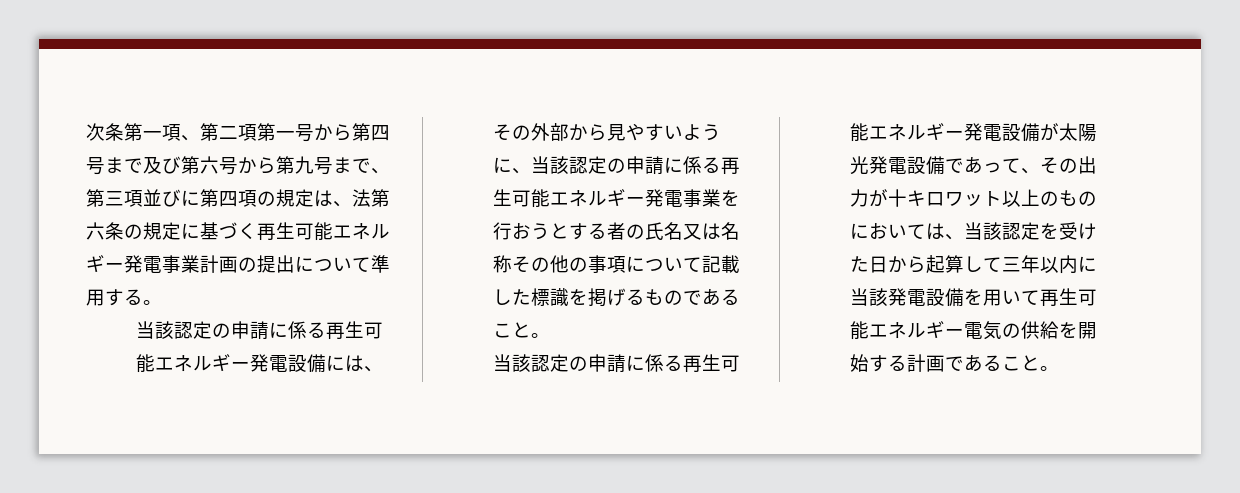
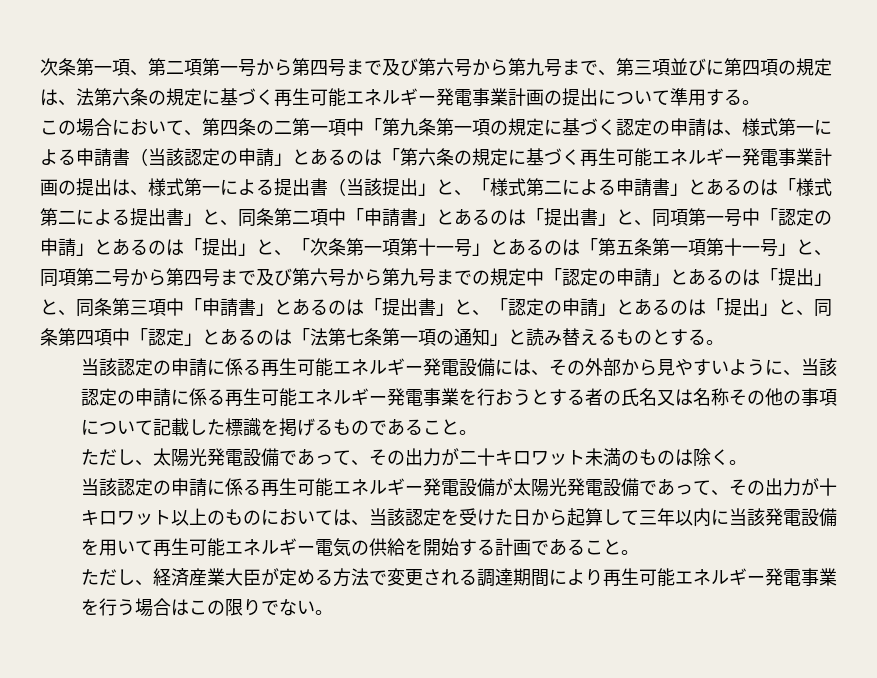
+ この場合において、第四条の二第一項中「第九条第一項の規定に基づく認定の申請は、様式第一による申請書（当該認定の申請」とあるのは「第六条の規定に基づく再生可能エネルギー発電事業計画の提出は、様式第一による提出書（当該提出」と、「様式第二による申請書」とあるのは「様式第二による提出書」と、同条第二項中「申請書」とあるのは「提出書」と、同項第一号中「認定の申請」とあるのは「提出」と、「次条第一項第十一号」とあるのは「第五条第一項第十一号」と、同項第二号から第四号まで及び第六号から第九号までの規定中「認定の申請」とあるのは「提出」と、同条第三項中「申請書」とあるのは「提出書」と、「認定の申請」とあるのは「提出」と、同条第四項中「認定」とあるのは「法第七条第一項の通知」と読み替えるものとする。
+ ただし、太陽光発電設備であって、その出力が二十キロワット未満のものは除く。
+ ただし、経済産業大臣が定める方法で変更される調達期間により再生可能エネルギー発電事業を行う場合はこの限りでない。

